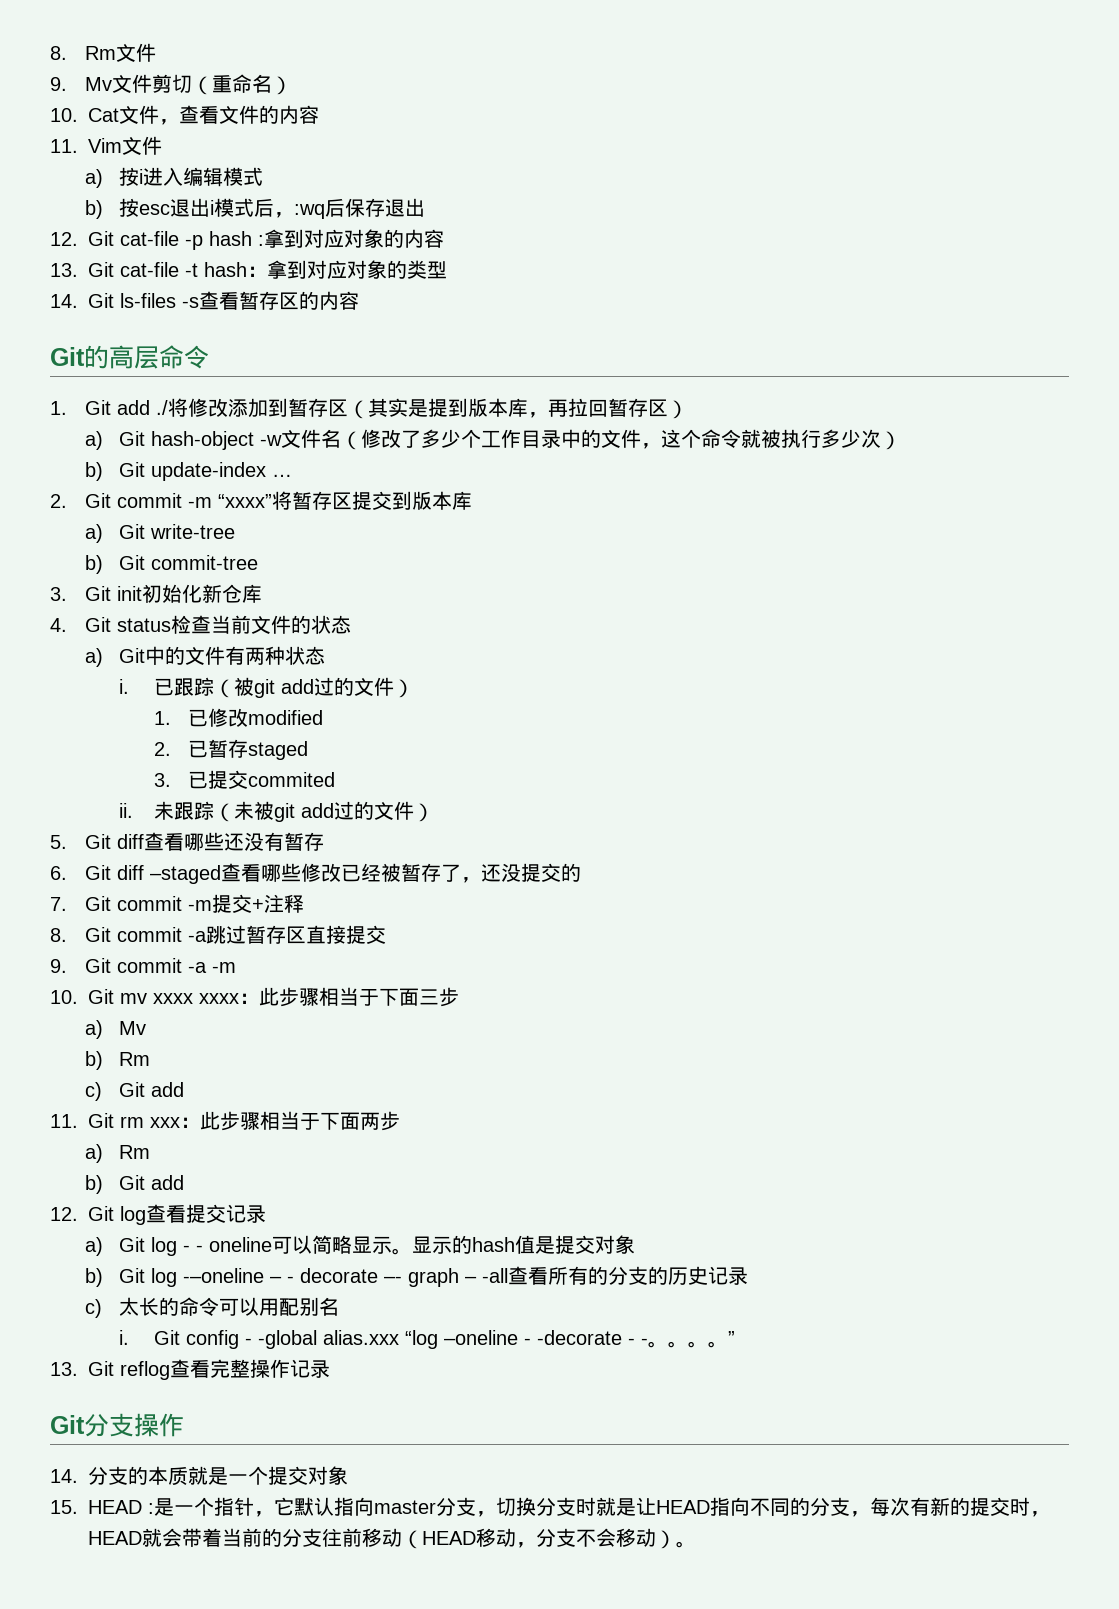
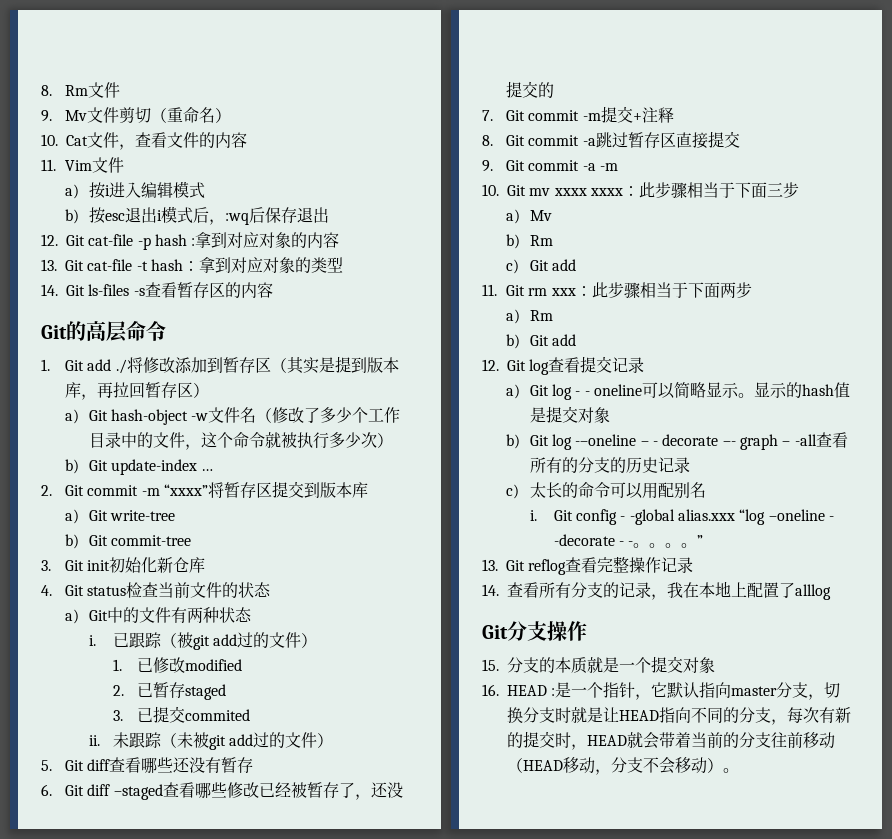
+ 14.查看所有分支的记录，我在本地上配置了alllog
- 14.分支的本质就是一个提交对象
+ 15.分支的本质就是一个提交对象
- 15. HEAD :是一个指针，它默认指向master分支，切换分支时就是让HEAD指向不同的分支，每次有新的提交时，HEAD就会带着当前的分支往前移动（HEAD移动，分支不会移动）。
+ 16. HEAD :是一个指针，它默认指向master分支，切换分支时就是让HEAD指向不同的分支，每次有新的提交时，HEAD就会带着当前的分支往前移动（HEAD移动，分支不会移动）。

